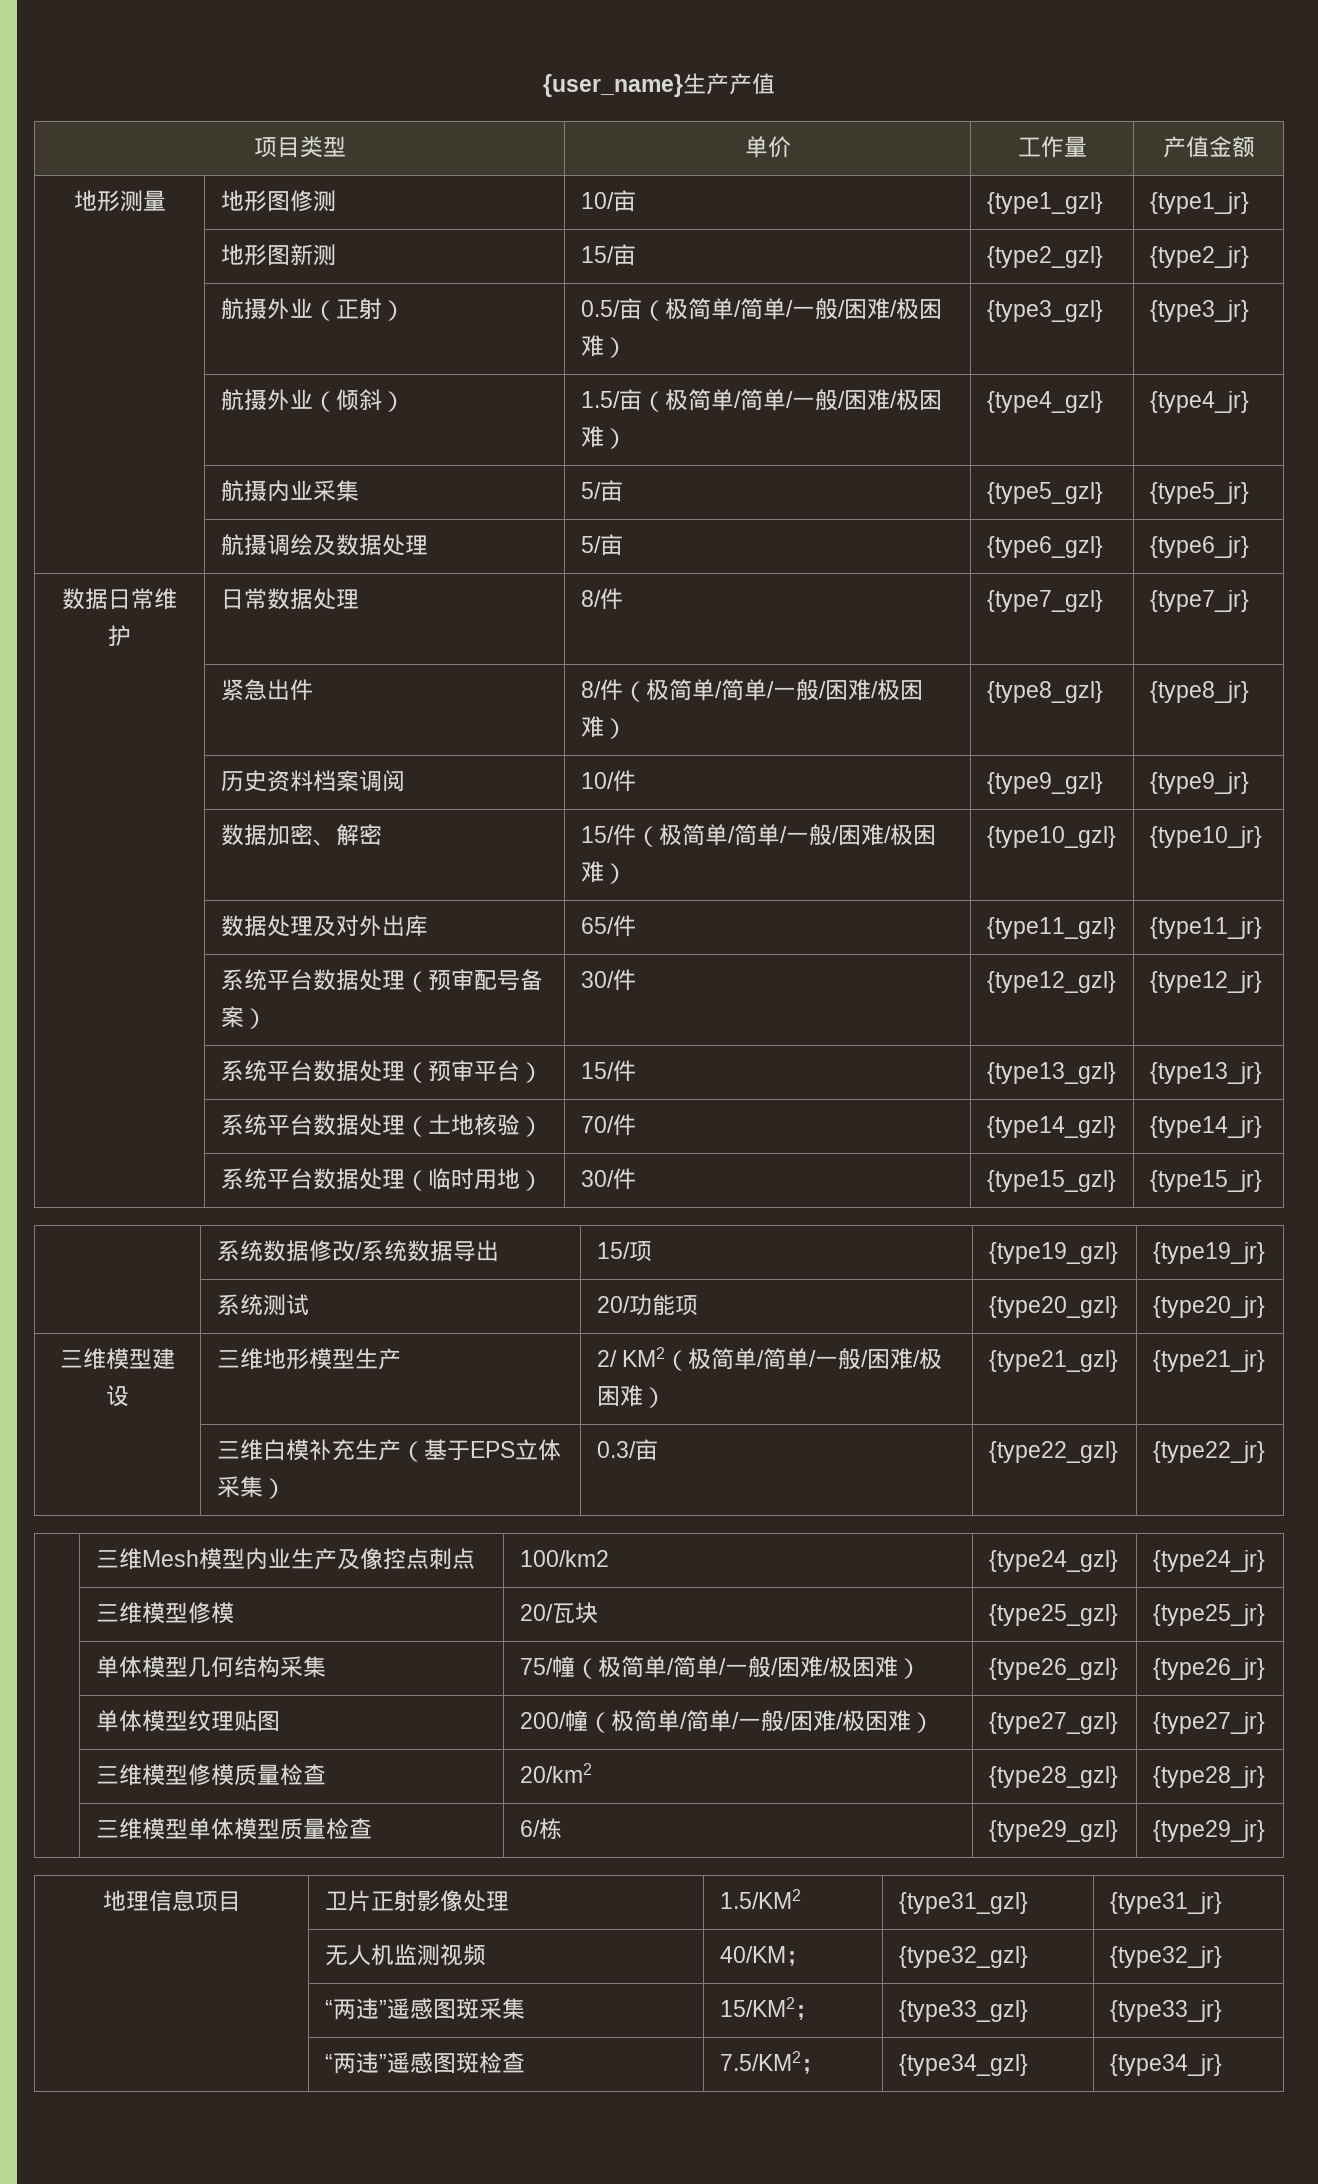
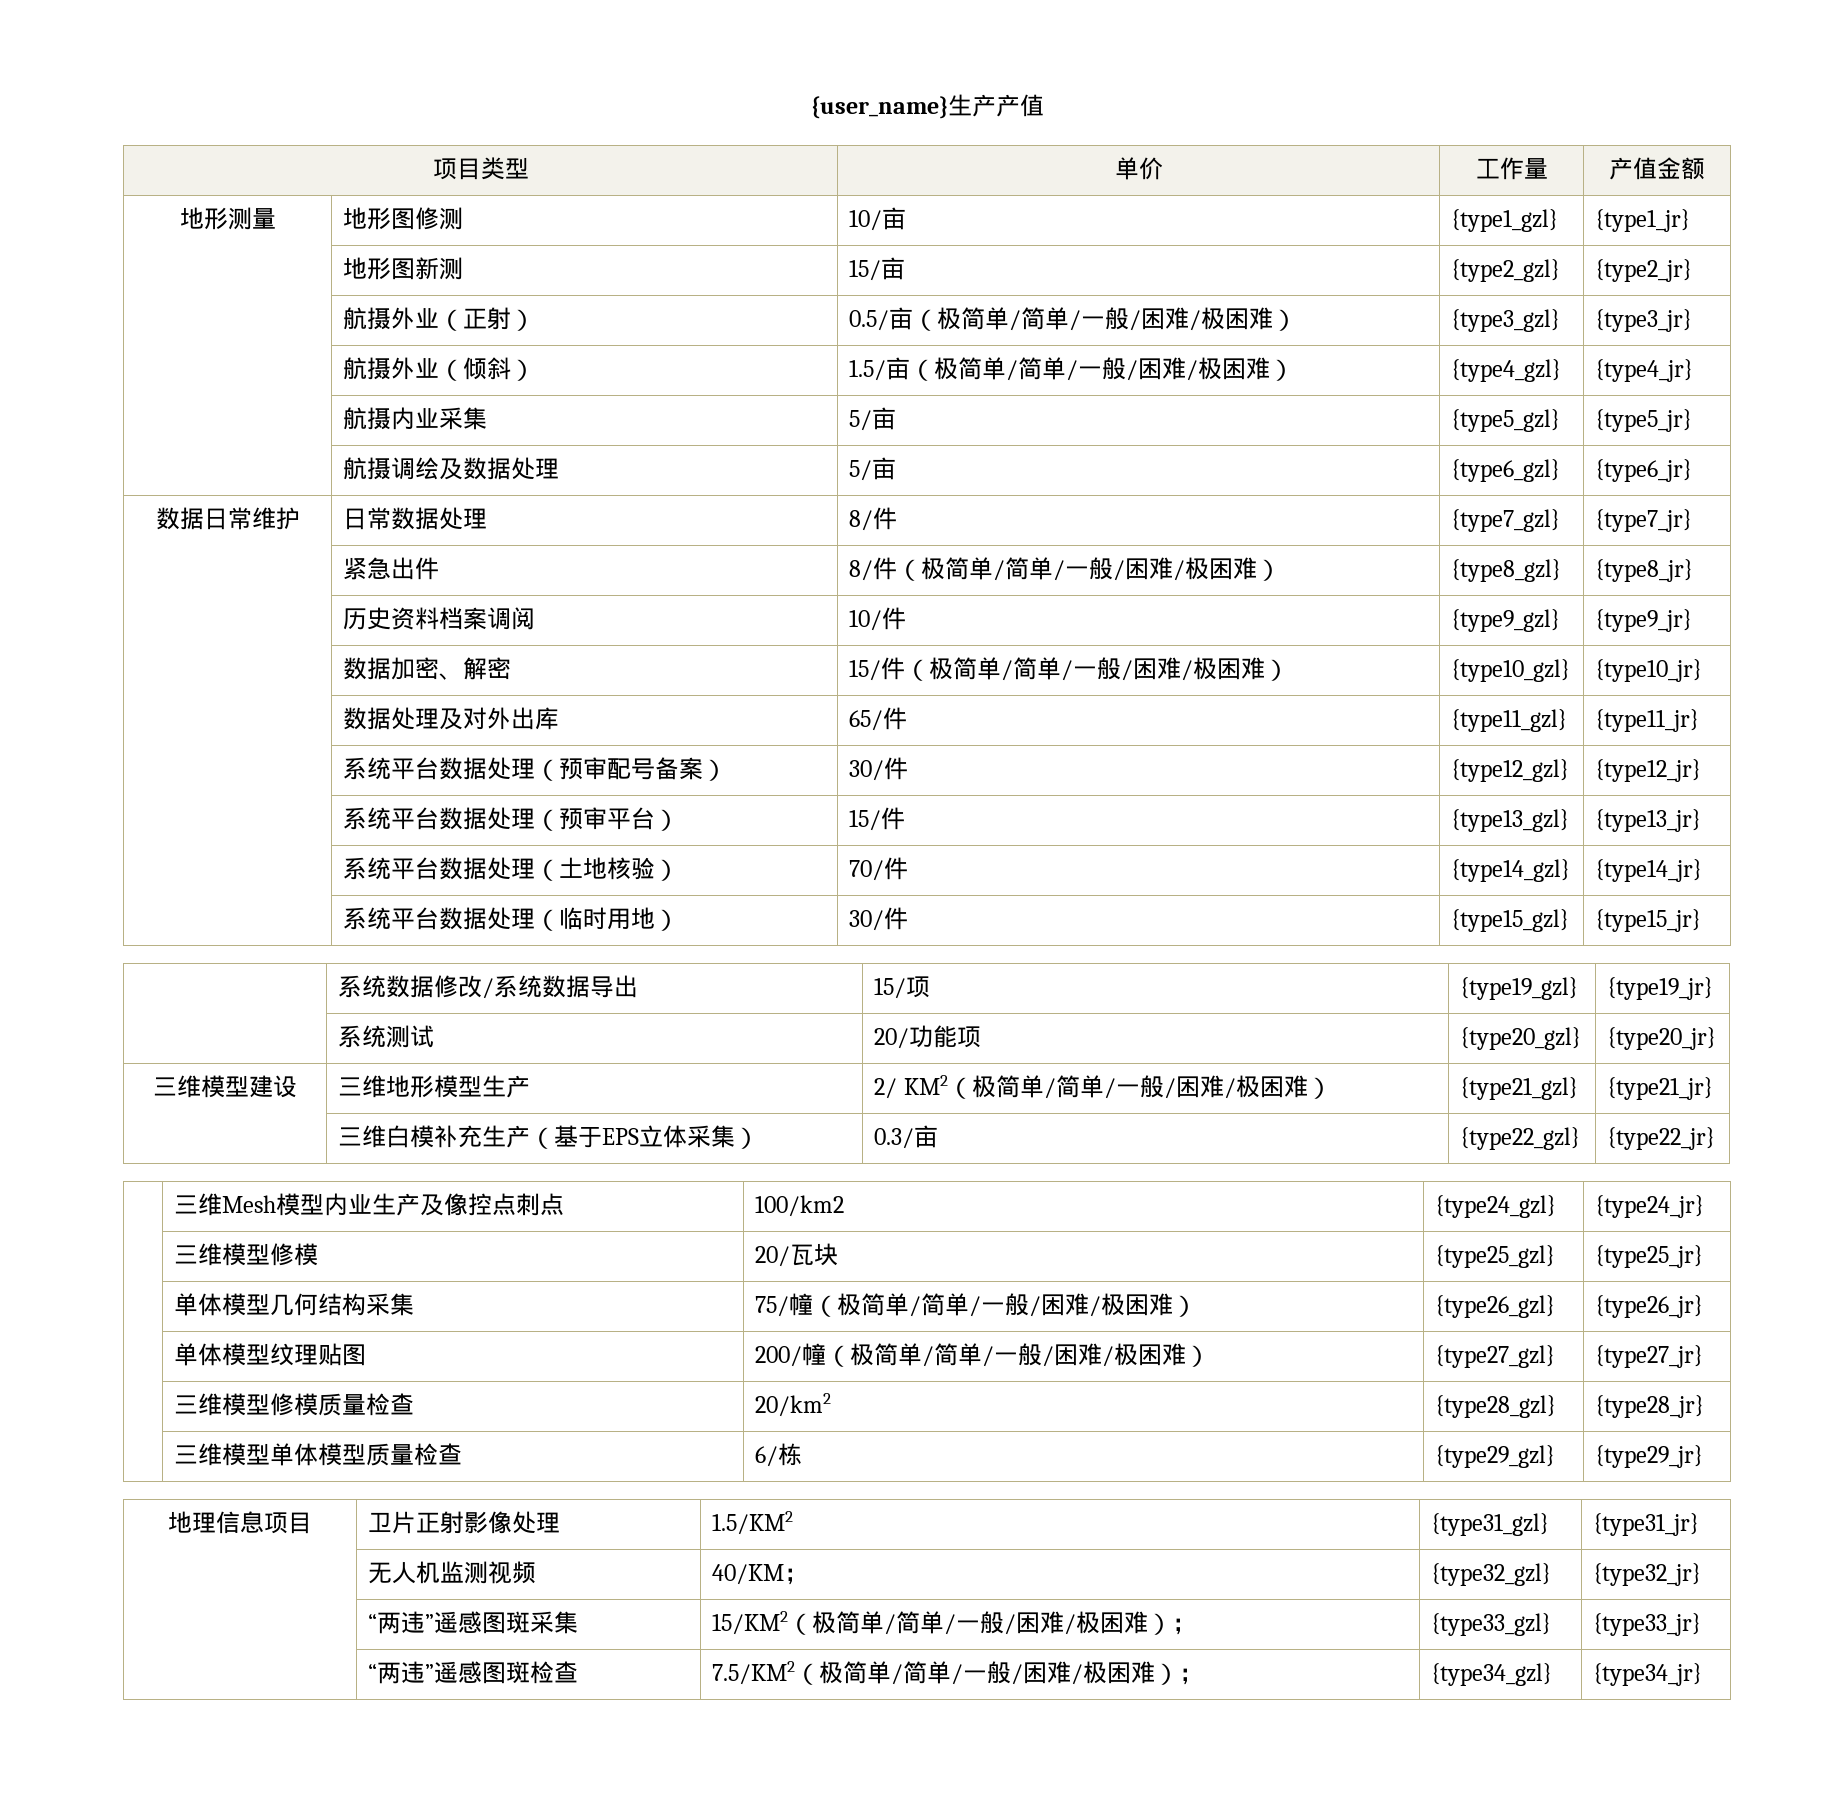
- | “两违”遥感图斑采集 | 15/KM2； | {type33_gzl} | {type33_jr}
+ | “两违”遥感图斑采集 | 15/KM2（极简单/简单/一般/困难/极困难）； | {type33_gzl} | {type33_jr}
- | “两违”遥感图斑检查 | 7.5/KM2； | {type34_gzl} | {type34_jr}
+ | “两违”遥感图斑检查 | 7.5/KM2（极简单/简单/一般/困难/极困难）； | {type34_gzl} | {type34_jr}

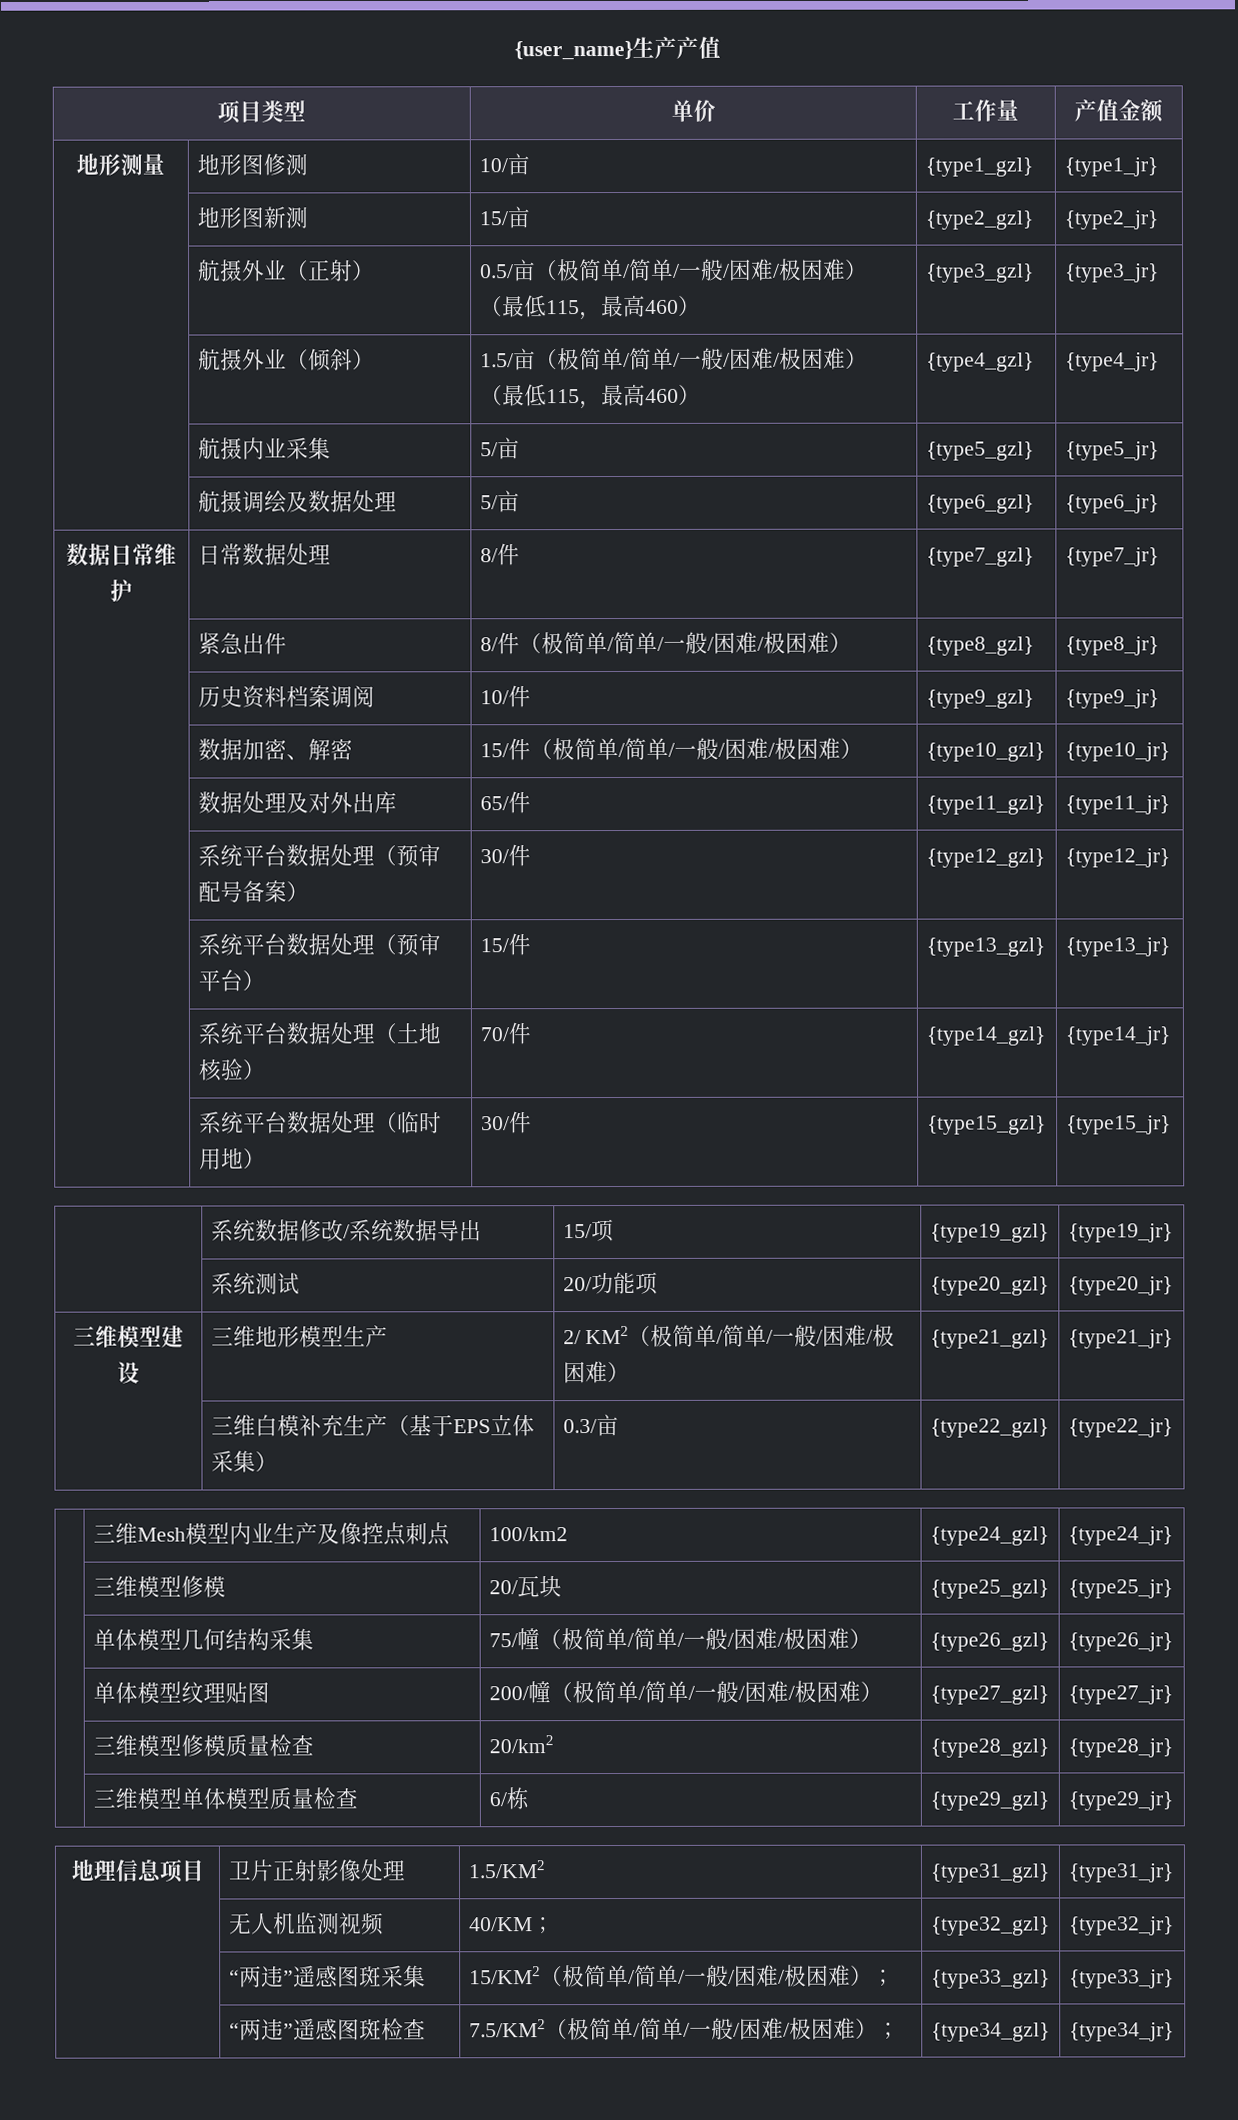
- | 航摄外业（正射） | 0.5/亩（极简单/简单/一般/困难/极困难） | {type3_gzl} | {type3_jr}
+ | 航摄外业（正射） | 0.5/亩（极简单/简单/一般/困难/极困难）（最低115，最高460） | {type3_gzl} | {type3_jr}
- | 航摄外业（倾斜） | 1.5/亩（极简单/简单/一般/困难/极困难） | {type4_gzl} | {type4_jr}
+ | 航摄外业（倾斜） | 1.5/亩（极简单/简单/一般/困难/极困难）（最低115，最高460） | {type4_gzl} | {type4_jr}

